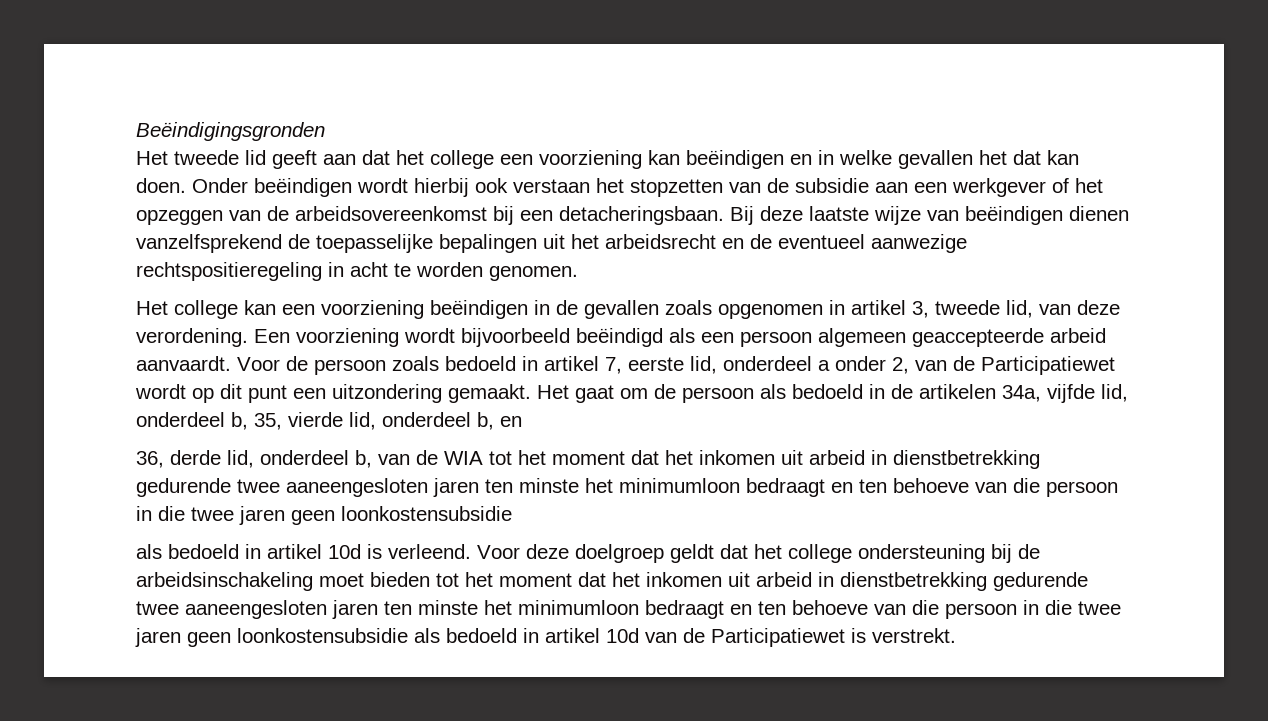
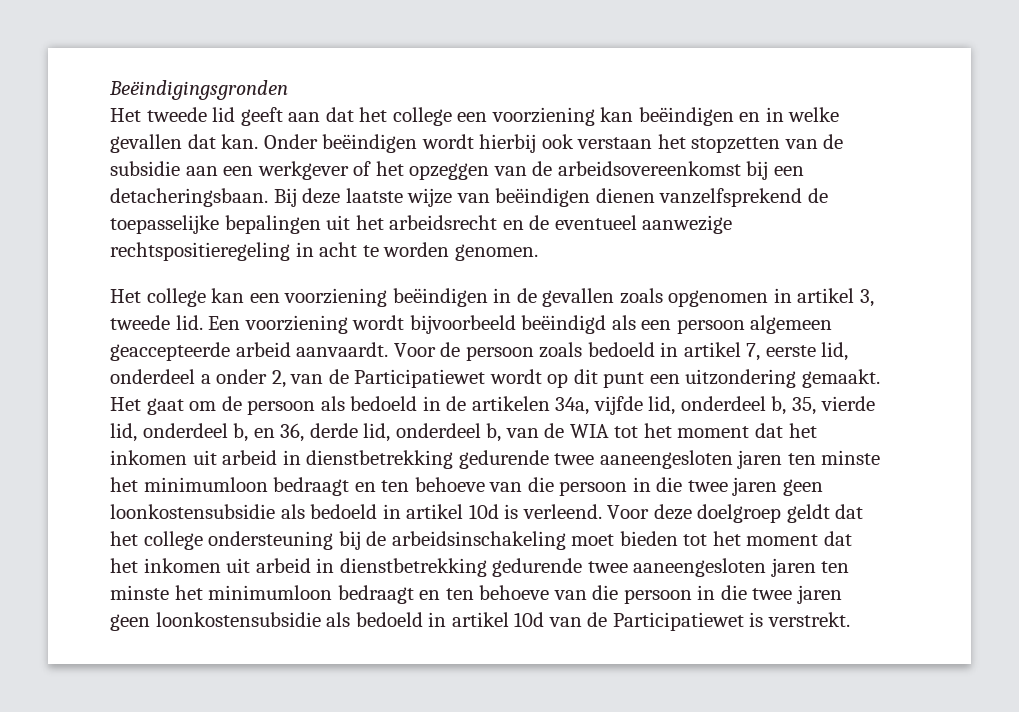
- Het tweede lid geeft aan dat het college een voorziening kan beëindigen en in welke gevallen het dat kan doen.
+ Het tweede lid geeft aan dat het college een voorziening kan beëindigen en in welke gevallen dat kan.
- Het college kan een voorziening beëindigen in de gevallen zoals opgenomen in artikel 3, tweede lid, van deze verordening.
+ Het college kan een voorziening beëindigen in de gevallen zoals opgenomen in artikel 3, tweede lid.
- Het gaat om de persoon als bedoeld in de artikelen 34a, vijfde lid, onderdeel b, 35, vierde lid, onderdeel b, en
- 36, derde lid, onderdeel b, van de WIA tot het moment dat het inkomen uit arbeid in dienstbetrekking gedurende twee aaneengesloten jaren ten minste het minimumloon bedraagt en ten behoeve van die persoon in die twee jaren geen loonkostensubsidie
- als bedoeld in artikel 10d is verleend.
+ Het gaat om de persoon als bedoeld in de artikelen 34a, vijfde lid, onderdeel b, 35, vierde lid, onderdeel b, en 36, derde lid, onderdeel b, van de WIA tot het moment dat het inkomen uit arbeid in dienstbetrekking gedurende twee aaneengesloten jaren ten minste het minimumloon bedraagt en ten behoeve van die persoon in die twee jaren geen loonkostensubsidie als bedoeld in artikel 10d is verleend.

